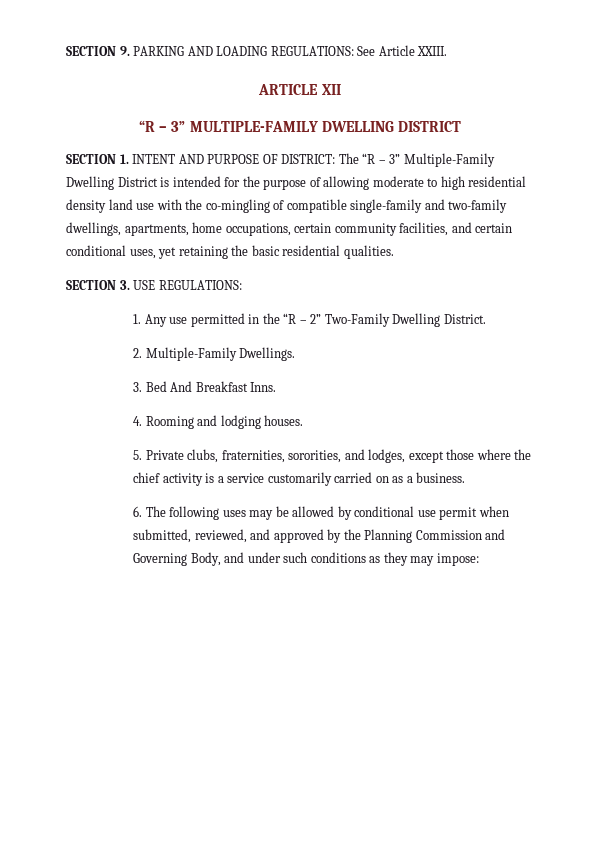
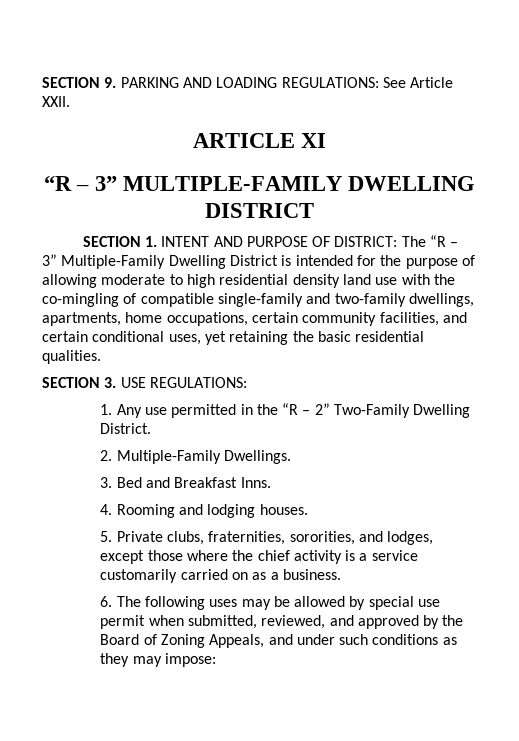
- SECTION 9. PARKING AND LOADING REGULATIONS: See Article XXIII.
+ SECTION 9. PARKING AND LOADING REGULATIONS: See Article XXII.
- ARTICLE XII
+ ARTICLE XI
- 3. Bed And Breakfast Inns.
+ 3. Bed and Breakfast Inns.
- 6. The following uses may be allowed by conditional use permit when submitted, reviewed, and approved by the Planning Commission and Governing Body, and under such conditions as they may impose:
+ 6. The following uses may be allowed by special use permit when submitted, reviewed, and approved by the Board of Zoning Appeals, and under such conditions as they may impose:

